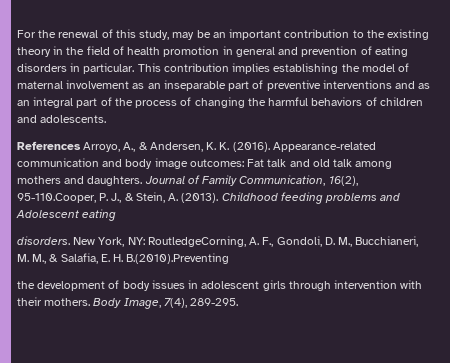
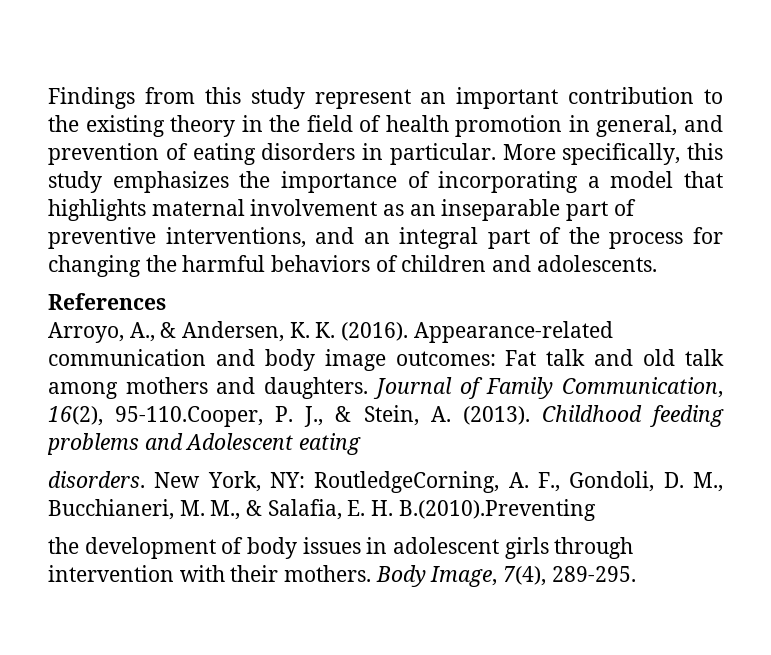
- For the renewal of this study, may be an important contribution to the existing theory in the field of health promotion in general and prevention of eating disorders in particular.
+ Findings from this study represent an important contribution to the existing theory in the field of health promotion in general, and prevention of eating disorders in particular.
- This contribution implies establishing the model of maternal involvement as an inseparable part of preventive interventions and as an integral part of the process of changing the harmful behaviors of children and adolescents.
+ More specifically, this study emphasizes the importance of incorporating a model that highlights maternal involvement as an inseparable part of preventive interventions, and an integral part of the process for changing the harmful behaviors of children and adolescents.
- References Arroyo, A., & Andersen, K. K. (2016).
+ References
+ Arroyo, A., & Andersen, K. K. (2016).

